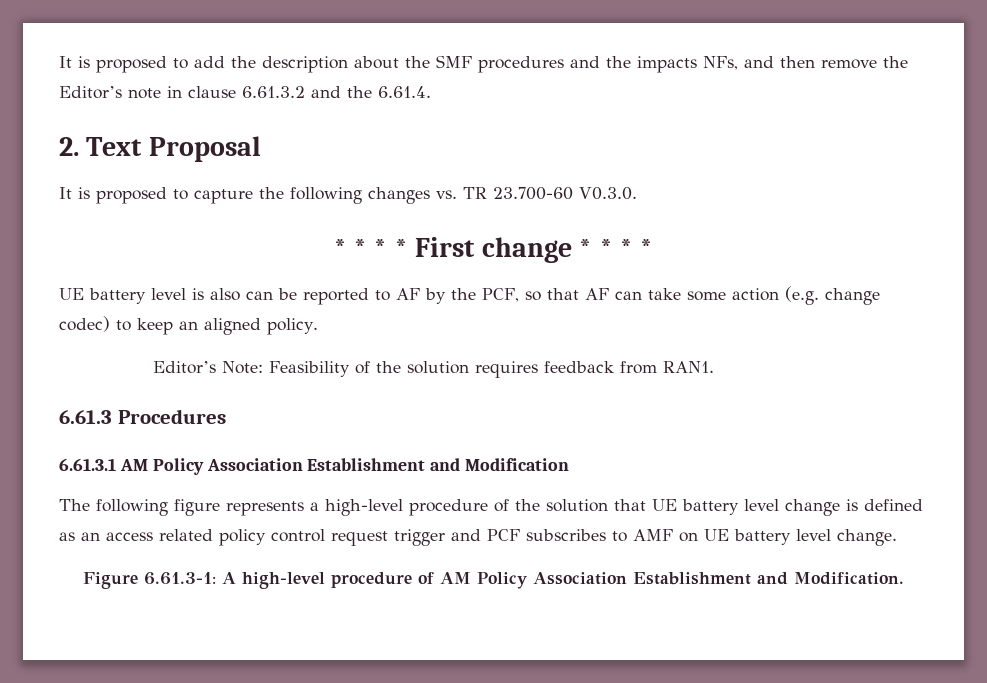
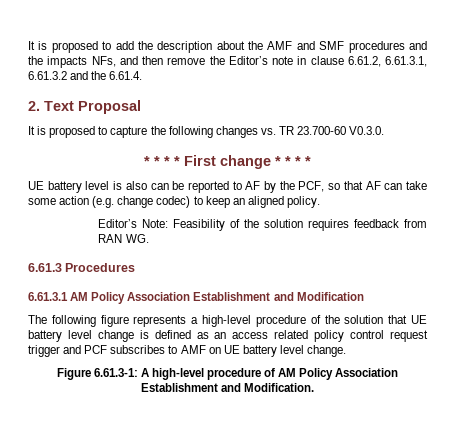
- It is proposed to add the description about the SMF procedures and the impacts NFs, and then remove the Editor’s note in clause 6.61.3.2 and the 6.61.4.
+ It is proposed to add the description about the AMF and SMF procedures and the impacts NFs, and then remove the Editor’s note in clause 6.61.2, 6.61.3.1, 6.61.3.2 and the 6.61.4.
- Editor’s Note: Feasibility of the solution requires feedback from RAN1.
+ Editor’s Note: Feasibility of the solution requires feedback from RAN WG.

